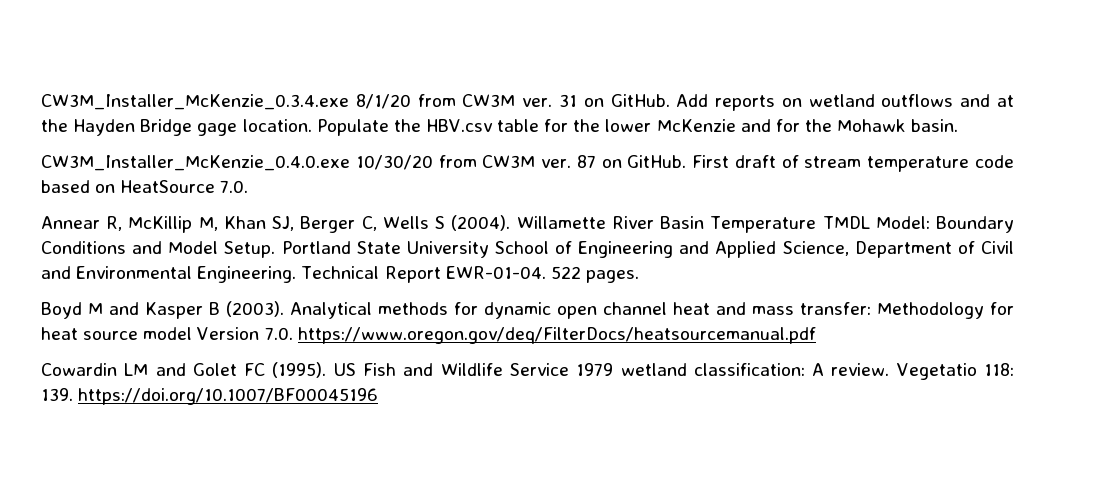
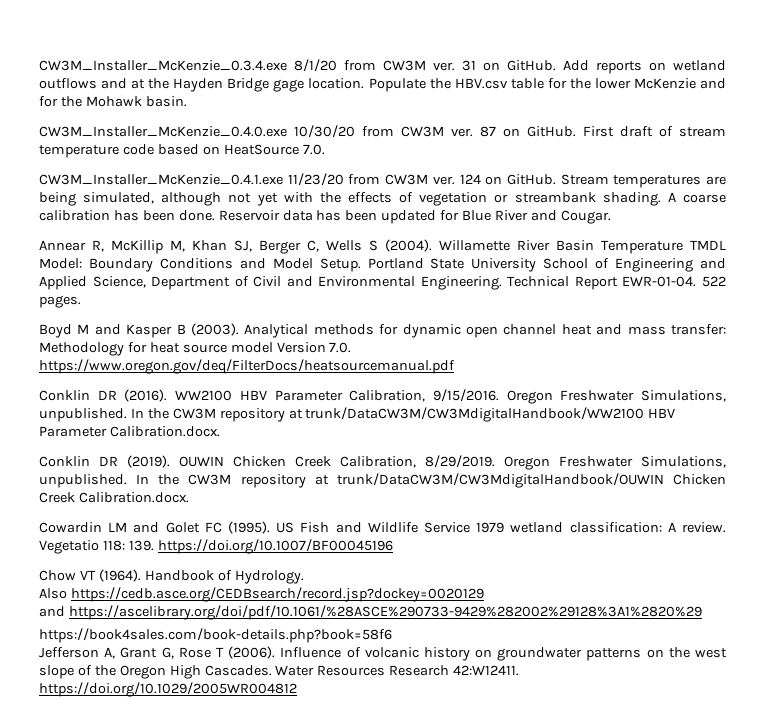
+ CW3M_Installer_McKenzie_0.4.1.exe 11/23/20 from CW3M ver. 124 on GitHub. Stream temperatures are being simulated, although not yet with the effects of vegetation or streambank shading. A coarse calibration has been done. Reservoir data has been updated for Blue River and Cougar.
+ Conklin DR (2016). WW2100 HBV Parameter Calibration, 9/15/2016. Oregon Freshwater Simulations, unpublished. In the CW3M repository at trunk/DataCW3M/CW3MdigitalHandbook/WW2100 HBV Parameter Calibration.docx.
+ Conklin DR (2019). OUWIN Chicken Creek Calibration, 8/29/2019. Oregon Freshwater Simulations, unpublished. In the CW3M repository at trunk/DataCW3M/CW3MdigitalHandbook/OUWIN Chicken Creek Calibration.docx.
+ Chow VT (1964). Handbook of Hydrology.
+ Also https://cedb.asce.org/CEDBsearch/record.jsp?dockey=0020129
+ and https://ascelibrary.org/doi/pdf/10.1061/%28ASCE%290733-9429%282002%29128%3A1%2820%29
+ https://book4sales.com/book-details.php?book=58f6
+ Jefferson A, Grant G, Rose T (2006). Influence of volcanic history on groundwater patterns on the west slope of the Oregon High Cascades. Water Resources Research 42:W12411. https://doi.org/10.1029/2005WR004812

